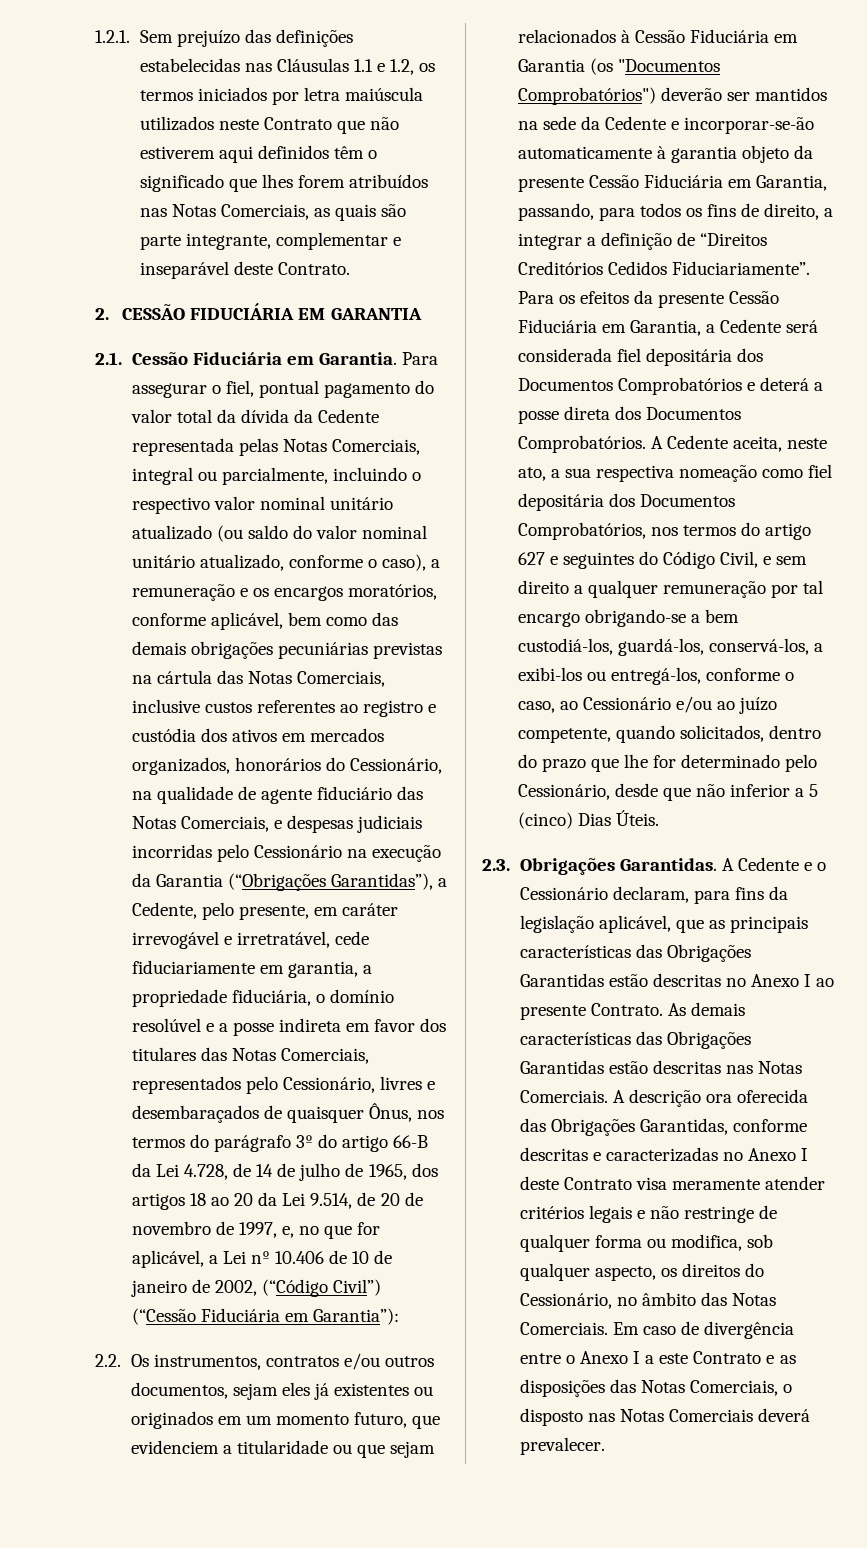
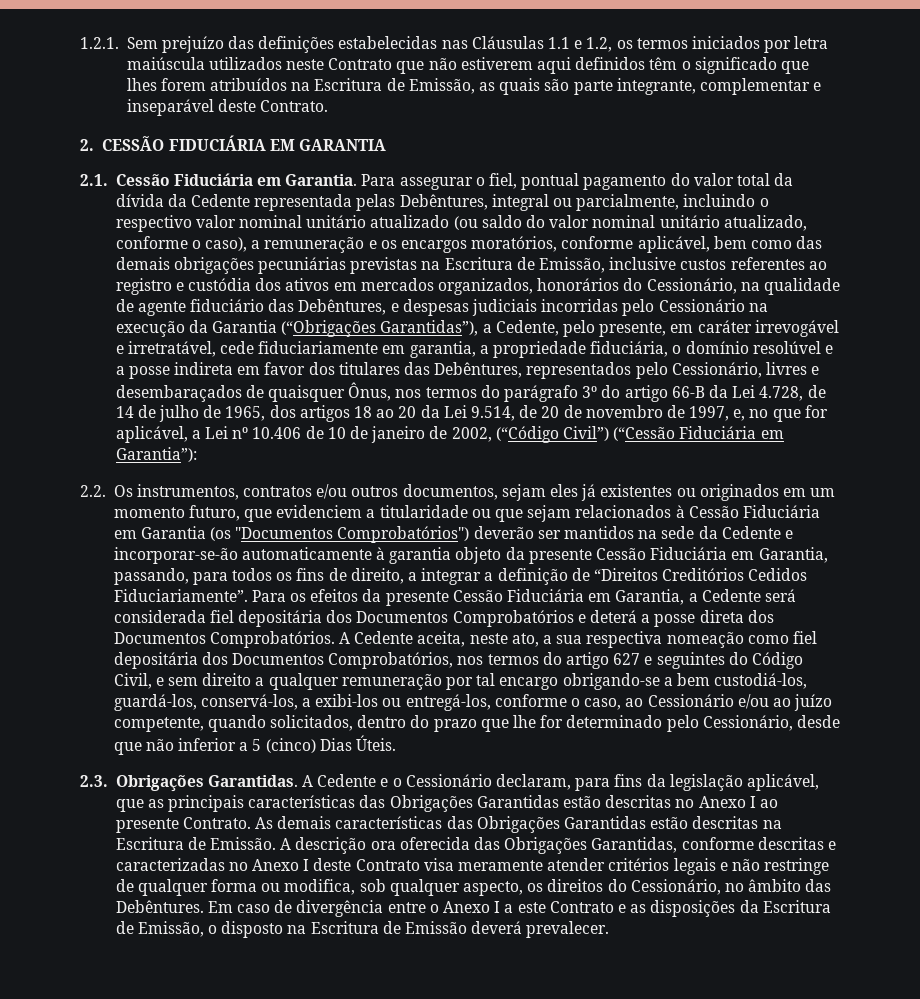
- 1.2.1. Sem prejuízo das definições estabelecidas nas Cláusulas 1.1 e 1.2, os termos iniciados por letra maiúscula utilizados neste Contrato que não estiverem aqui definidos têm o significado que lhes forem atribuídos nas Notas Comerciais, as quais são parte integrante, complementar e inseparável deste Contrato.
+ 1.2.1. Sem prejuízo das definições estabelecidas nas Cláusulas 1.1 e 1.2, os termos iniciados por letra maiúscula utilizados neste Contrato que não estiverem aqui definidos têm o significado que lhes forem atribuídos na Escritura de Emissão, as quais são parte integrante, complementar e inseparável deste Contrato.
- Para assegurar o fiel, pontual pagamento do valor total da dívida da Cedente representada pelas Notas Comerciais, integral ou parcialmente, incluindo o respectivo valor nominal unitário atualizado (ou saldo do valor nominal unitário atualizado, conforme o caso), a remuneração e os encargos moratórios, conforme aplicável, bem como das demais obrigações pecuniárias previstas na cártula das Notas Comerciais, inclusive custos referentes ao registro e custódia dos ativos em mercados organizados, honorários do Cessionário, na qualidade de agente fiduciário das Notas Comerciais, e despesas judiciais incorridas pelo Cessionário na execução da Garantia (“Obrigações Garantidas”), a Cedente, pelo presente, em caráter irrevogável e irretratável, cede fiduciariamente em garantia, a propriedade fiduciária, o domínio resolúvel e a posse indireta em favor dos titulares das Notas Comerciais, representados pelo Cessionário, livres e desembaraçados de quaisquer Ônus, nos termos do parágrafo 3º do artigo 66-B da Lei 4.728, de 14 de julho de 1965, dos artigos 18 ao 20 da Lei 9.514, de 20 de novembro de 1997, e, no que for aplicável, a Lei nº 10.406 de 10 de janeiro de 2002, (“Código Civil”) (“Cessão Fiduciária em Garantia”):
+ Para assegurar o fiel, pontual pagamento do valor total da dívida da Cedente representada pelas Debêntures, integral ou parcialmente, incluindo o respectivo valor nominal unitário atualizado (ou saldo do valor nominal unitário atualizado, conforme o caso), a remuneração e os encargos moratórios, conforme aplicável, bem como das demais obrigações pecuniárias previstas na Escritura de Emissão, inclusive custos referentes ao registro e custódia dos ativos em mercados organizados, honorários do Cessionário, na qualidade de agente fiduciário das Debêntures, e despesas judiciais incorridas pelo Cessionário na execução da Garantia (“Obrigações Garantidas”), a Cedente, pelo presente, em caráter irrevogável e irretratável, cede fiduciariamente em garantia, a propriedade fiduciária, o domínio resolúvel e a posse indireta em favor dos titulares das Debêntures, representados pelo Cessionário, livres e desembaraçados de quaisquer Ônus, nos termos do parágrafo 3º do artigo 66-B da Lei 4.728, de 14 de julho de 1965, dos artigos 18 ao 20 da Lei 9.514, de 20 de novembro de 1997, e, no que for aplicável, a Lei nº 10.406 de 10 de janeiro de 2002, (“Código Civil”) (“Cessão Fiduciária em Garantia”):
- As demais características das Obrigações Garantidas estão descritas nas Notas Comerciais.
+ As demais características das Obrigações Garantidas estão descritas na Escritura de Emissão.
- A descrição ora oferecida das Obrigações Garantidas, conforme descritas e caracterizadas no Anexo I deste Contrato visa meramente atender critérios legais e não restringe de qualquer forma ou modifica, sob qualquer aspecto, os direitos do Cessionário, no âmbito das Notas Comerciais.
+ A descrição ora oferecida das Obrigações Garantidas, conforme descritas e caracterizadas no Anexo I deste Contrato visa meramente atender critérios legais e não restringe de qualquer forma ou modifica, sob qualquer aspecto, os direitos do Cessionário, no âmbito das Debêntures.
- Em caso de divergência entre o Anexo I a este Contrato e as disposições das Notas Comerciais, o disposto nas Notas Comerciais deverá prevalecer.
+ Em caso de divergência entre o Anexo I a este Contrato e as disposições da Escritura de Emissão, o disposto na Escritura de Emissão deverá prevalecer.

